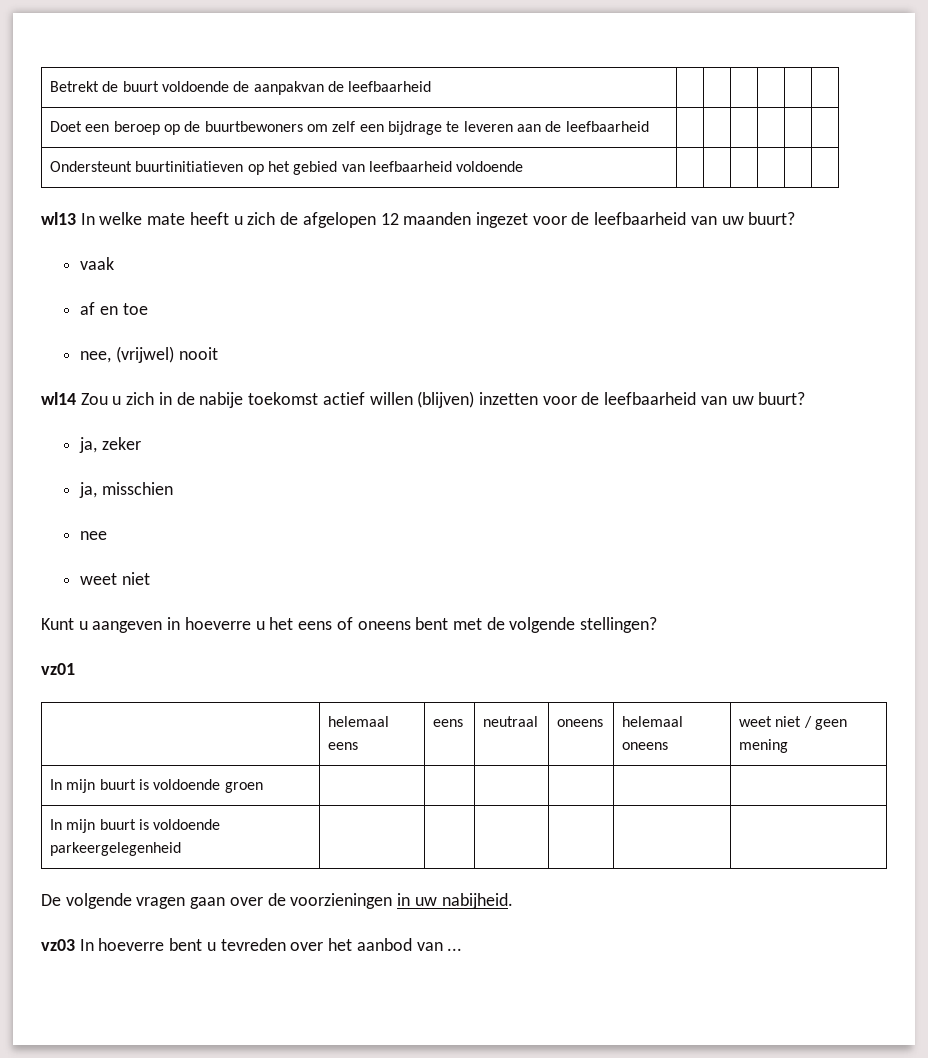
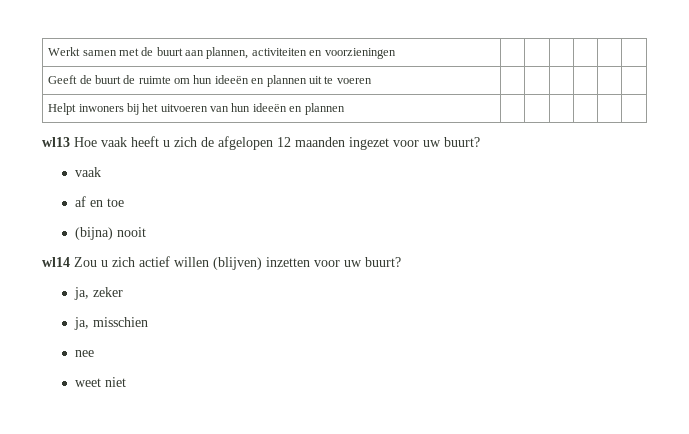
- Betrekt de buurt voldoende de aanpakvan de leefbaarheid | | | | | |
- Doet een beroep op de buurtbewoners om zelf een bijdrage te leveren aan de leefbaarheid | | | | | |
- Ondersteunt buurtinitiatieven op het gebied van leefbaarheid voldoende | | | | | |
- wl13 In welke mate heeft u zich de afgelopen 12 maanden ingezet voor de leefbaarheid van uw buurt?
+ Werkt samen met de buurt aan plannen, activiteiten en voorzieningen | | | | | |
+ Geeft de buurt de ruimte om hun ideeën en plannen uit te voeren | | | | | |
+ Helpt inwoners bij het uitvoeren van hun ideeën en plannen | | | | | |
+ wl13 Hoe vaak heeft u zich de afgelopen 12 maanden ingezet voor uw buurt?
- nee, (vrijwel) nooit
+ (bijna) nooit
- wl14 Zou u zich in de nabije toekomst actief willen (blijven) inzetten voor de leefbaarheid van uw buurt?
+ wl14 Zou u zich actief willen (blijven) inzetten voor uw buurt?
- Kunt u aangeven in hoeverre u het eens of oneens bent met de volgende stellingen?
- vz01
- | helemaal eens | eens | neutraal | oneens | helemaal oneens | weet niet / geen mening
- In mijn buurt is voldoende groen | | | | | |
- In mijn buurt is voldoende parkeergelegenheid | | | | | |
- De volgende vragen gaan over de voorzieningen in uw nabijheid.
- vz03 In hoeverre bent u tevreden over het aanbod van ...

